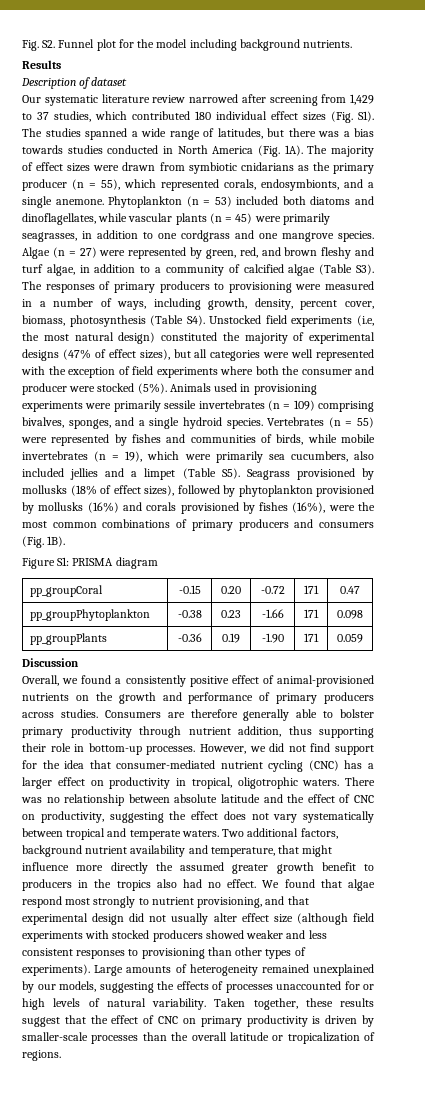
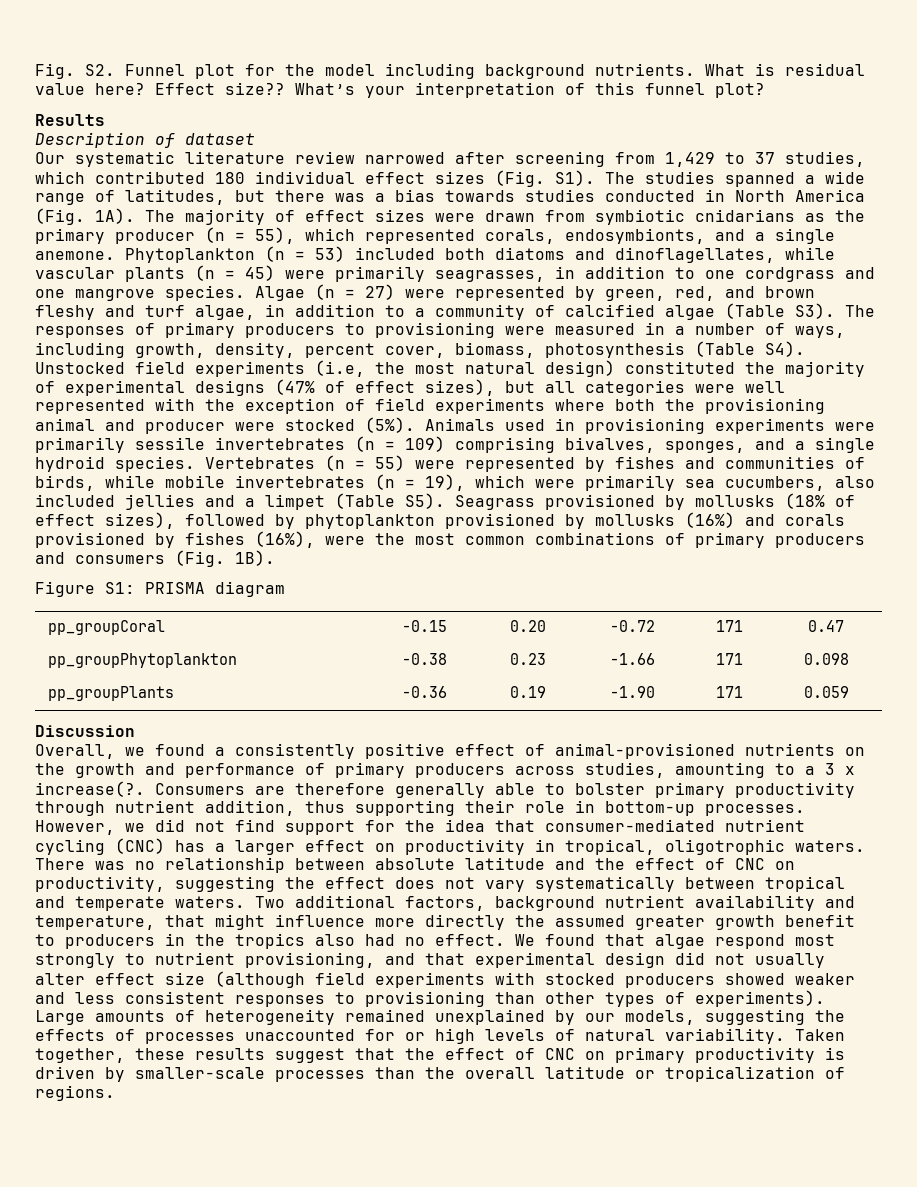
+ What is residual value here? Effect size?? What’s your interpretation of this funnel plot?
- Algae (n = 27) were represented by green, red, and brown fleshy and turf algae, in addition to a community of calcified algae (Table S3). The responses of primary producers to provisioning were measured in a number of ways, including growth, density, percent cover, biomass, photosynthesis (Table S4). Unstocked field experiments (i.e, the most natural design) constituted the majority of experimental designs (47% of effect sizes), but all categories were well represented with the exception of field experiments where both the consumer and producer were stocked (5%).
+ Algae (n = 27) were represented by green, red, and brown fleshy and turf algae, in addition to a community of calcified algae (Table S3). The responses of primary producers to provisioning were measured in a number of ways, including growth, density, percent cover, biomass, photosynthesis (Table S4). Unstocked field experiments (i.e, the most natural design) constituted the majority of experimental designs (47% of effect sizes), but all categories were well represented with the exception of field experiments where both the provisioning animal and producer were stocked (5%).
- Overall, we found a consistently positive effect of animal-provisioned nutrients on the growth and performance of primary producers across studies.
+ Overall, we found a consistently positive effect of animal-provisioned nutrients on the growth and performance of primary producers across studies, amounting to a 3 x increase(?.

